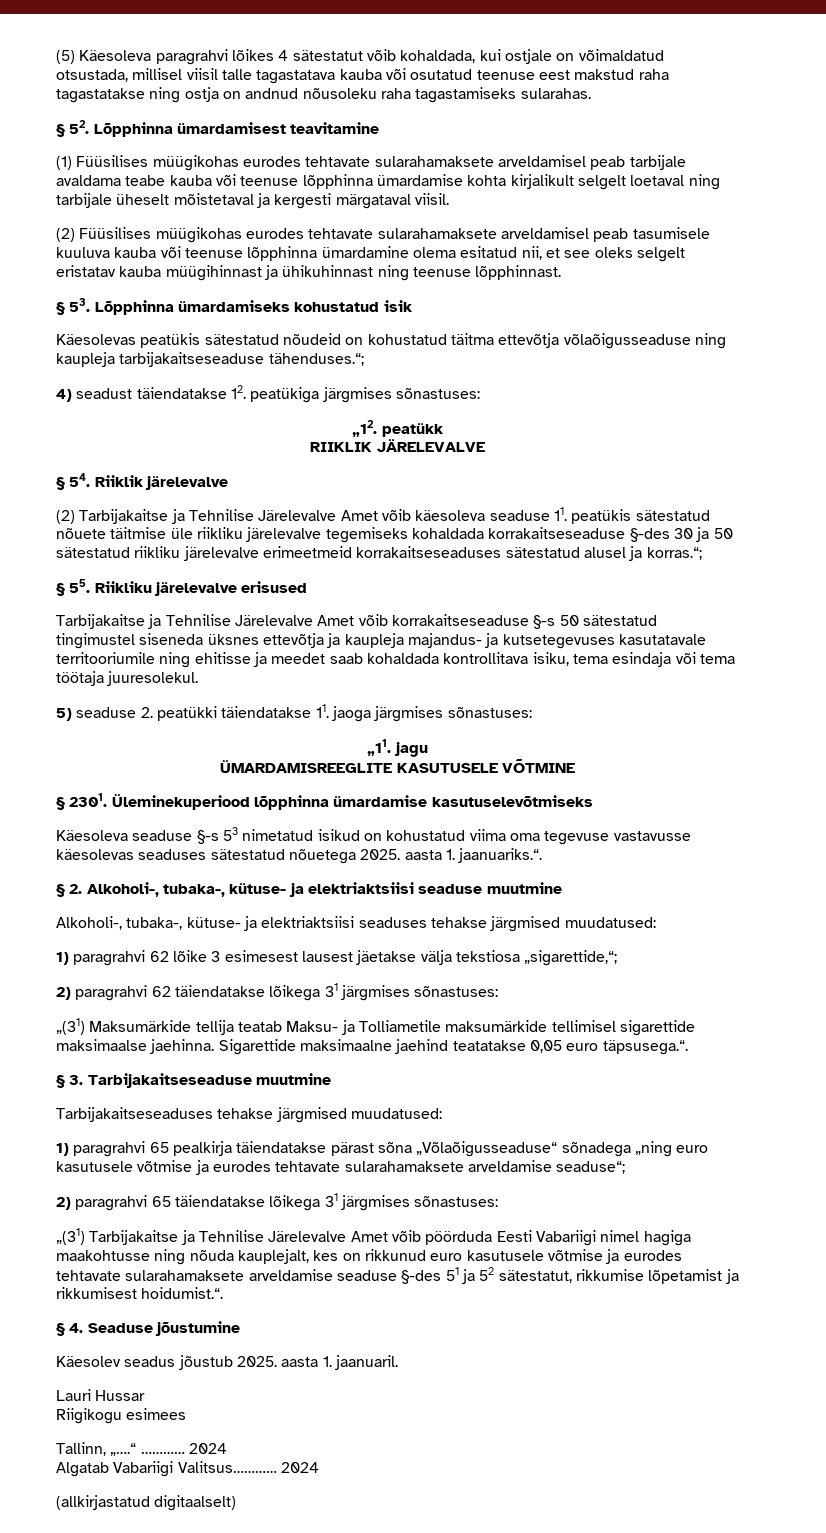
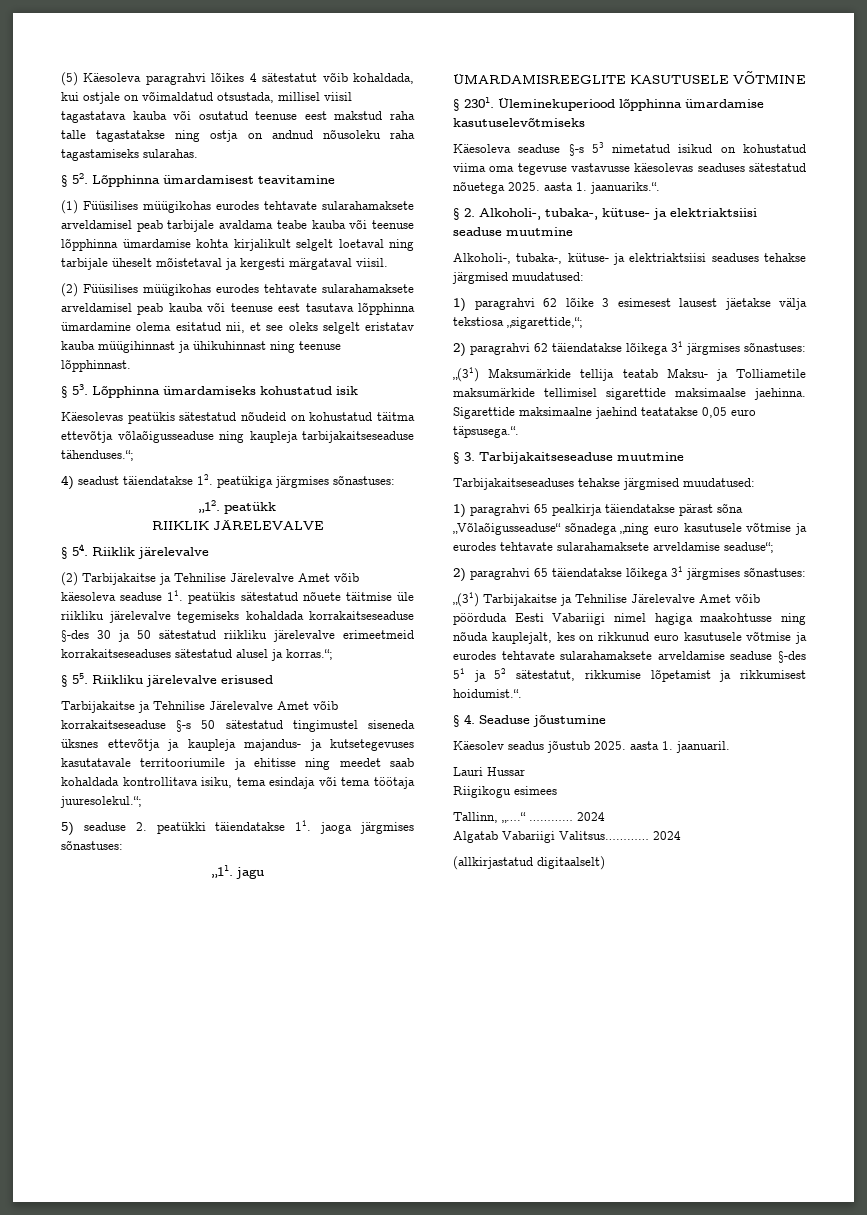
- (5) Käesoleva paragrahvi lõikes 4 sätestatut võib kohaldada, kui ostjale on võimaldatud otsustada, millisel viisil talle tagastatava kauba või osutatud teenuse eest makstud raha tagastatakse ning ostja on andnud nõusoleku raha tagastamiseks sularahas.
+ (5) Käesoleva paragrahvi lõikes 4 sätestatut võib kohaldada, kui ostjale on võimaldatud otsustada, millisel viisil tagastatava kauba või osutatud teenuse eest makstud raha talle tagastatakse ning ostja on andnud nõusoleku raha tagastamiseks sularahas.
- (2) Füüsilises müügikohas eurodes tehtavate sularahamaksete arveldamisel peab tasumisele kuuluva kauba või teenuse lõpphinna ümardamine olema esitatud nii, et see oleks selgelt eristatav kauba müügihinnast ja ühikuhinnast ning teenuse lõpphinnast.
+ (2) Füüsilises müügikohas eurodes tehtavate sularahamaksete arveldamisel peab kauba või teenuse eest tasutava lõpphinna ümardamine olema esitatud nii, et see oleks selgelt eristatav kauba müügihinnast ja ühikuhinnast ning teenuse lõpphinnast.
- Tarbijakaitse ja Tehnilise Järelevalve Amet võib korrakaitseseaduse §-s 50 sätestatud tingimustel siseneda üksnes ettevõtja ja kaupleja majandus- ja kutsetegevuses kasutatavale territooriumile ning ehitisse ja meedet saab kohaldada kontrollitava isiku, tema esindaja või tema töötaja juuresolekul.
+ Tarbijakaitse ja Tehnilise Järelevalve Amet võib korrakaitseseaduse §-s 50 sätestatud tingimustel siseneda üksnes ettevõtja ja kaupleja majandus- ja kutsetegevuses kasutatavale territooriumile ja ehitisse ning meedet saab kohaldada kontrollitava isiku, tema esindaja või tema töötaja juuresolekul.“;

